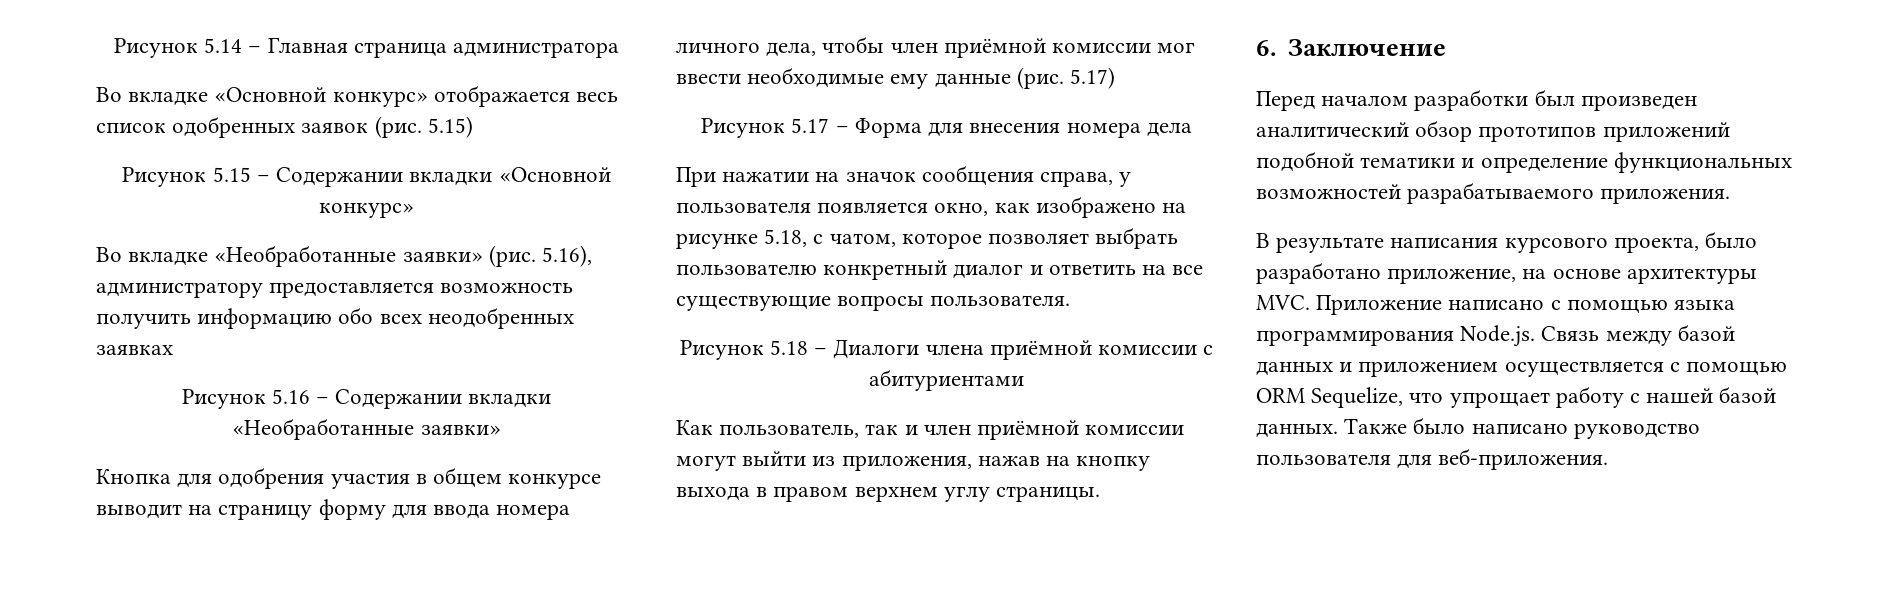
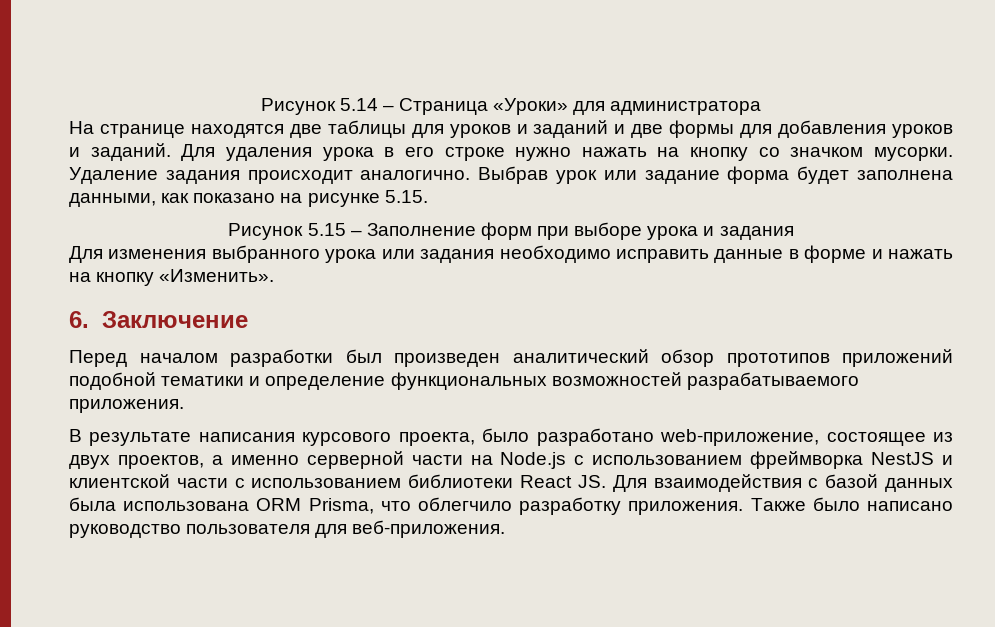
- Рисунок 5.14 – Главная страница администратора
- Во вкладке «Основной конкурс» отображается весь список одобренных заявок (рис. 5.15)
- Рисунок 5.15 – Содержании вкладки «Основной конкурс»
- Во вкладке «Необработанные заявки» (рис. 5.16), администратору предоставляется возможность получить информацию обо всех неодобренных заявках
- Рисунок 5.16 – Содержании вкладки «Необработанные заявки»
- Кнопка для одобрения участия в общем конкурсе выводит на страницу форму для ввода номера личного дела, чтобы член приёмной комиссии мог ввести необходимые ему данные (рис. 5.17)
- Рисунок 5.17 – Форма для внесения номера дела
- При нажатии на значок сообщения справа, у пользователя появляется окно, как изображено на рисунке 5.18, с чатом, которое позволяет выбрать пользователю конкретный диалог и ответить на все существующие вопросы пользователя.
- Рисунок 5.18 – Диалоги члена приёмной комиссии с абитуриентами
- Как пользователь, так и член приёмной комиссии могут выйти из приложения, нажав на кнопку выхода в правом верхнем углу страницы.
+ Рисунок 5.14 – Страница «Уроки» для администратора
+ На странице находятся две таблицы для уроков и заданий и две формы для добавления уроков и заданий. Для удаления урока в его строке нужно нажать на кнопку со значком мусорки. Удаление задания происходит аналогично. Выбрав урок или задание форма будет заполнена данными, как показано на рисунке 5.15.
+ Рисунок 5.15 – Заполнение форм при выборе урока и задания
+ Для изменения выбранного урока или задания необходимо исправить данные в форме и нажать на кнопку «Изменить».
- В результате написания курсового проекта, было разработано приложение, на основе архитектуры MVC. Приложение написано с помощью языка программирования Node.js. Связь между базой данных и приложением осуществляется с помощью ORM Sequelize, что упрощает работу с нашей базой данных.
+ В результате написания курсового проекта, было разработано web-приложение, состоящее из двух проектов, а именно серверной части на Node.js с использованием фреймворка NestJS и клиентской части с использованием библиотеки React JS. Для взаимодействия с базой данных была использована ORM Prisma, что облегчило разработку приложения.

